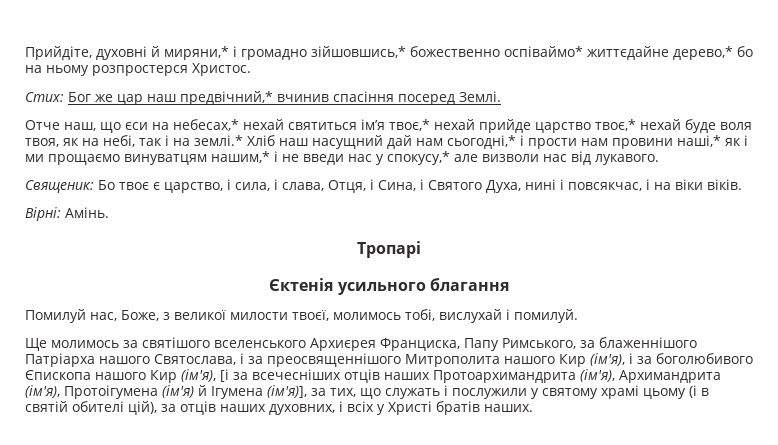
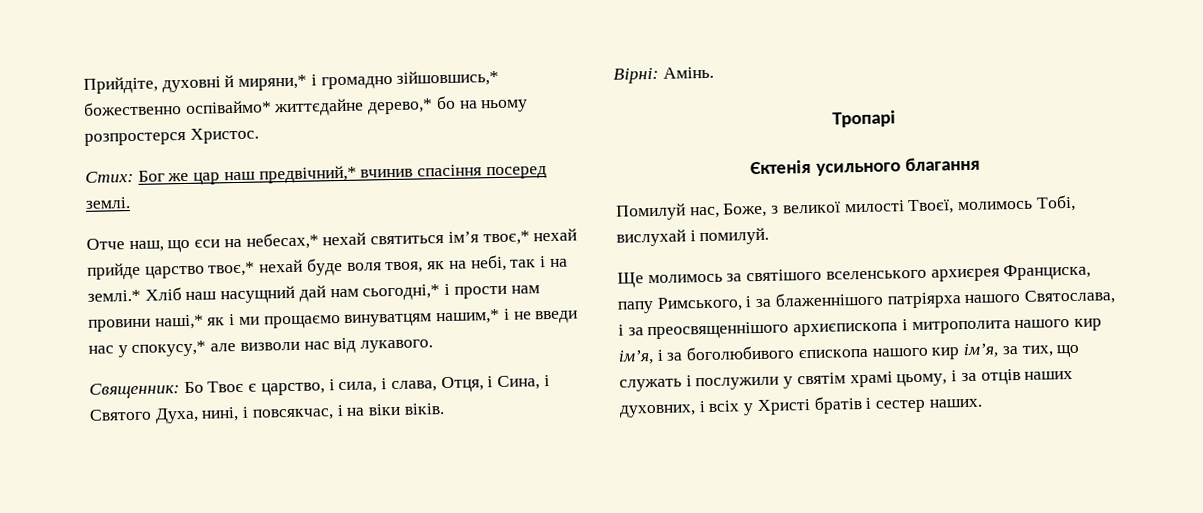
- Стих: Бог же цар наш предвічний,* вчинив спасіння посеред Землі.
+ Стих: Бог же цар наш предвічний,* вчинив спасіння посеред землі.
- Священик: Бо твоє є царство, і сила, і слава, Отця, і Сина, і Святого Духа, нині і повсякчас, і на віки віків.
+ Священник: Бо Твоє є царство, і сила, і слава, Отця, і Сина, і Святого Духа, нині, і повсякчас, і на віки віків.
- Помилуй нас, Боже, з великої милости твоєї, молимось тобі, вислухай і помилуй.
+ Помилуй нас, Боже, з великої милості Твоєї, молимось Тобі, вислухай і помилуй.
- Ще молимось за святішого вселенського Архиєрея Франциска, Папу Римського, за блаженнішого Патріарха нашого Святослава, і за преосвященнішого Митрополита нашого Кир (ім'я), і за боголюбивого Єпископа нашого Кир (ім'я), [і за всечесніших отців наших Протоархимандрита (ім'я), Архимандрита (ім'я), Протоігумена (ім'я) й Ігумена (ім'я)], за тих, що служать і послужили у святому храмі цьому (і в святій обителі цій), за отців наших духовних, і всіх у Христі братів наших.
+ Ще молимось за святішого вселенського архиєрея Франциска, папу Римського, і за блаженнішого патріярха нашого Святослава, і за преосвященнішого архиєпископа і митрополита нашого кир ім’я, і за боголюбивого єпископа нашого кир ім’я, за тих, що служать і послужили у святім храмі цьому, і за отців наших духовних, і всіх у Христі братів і сестер наших.

